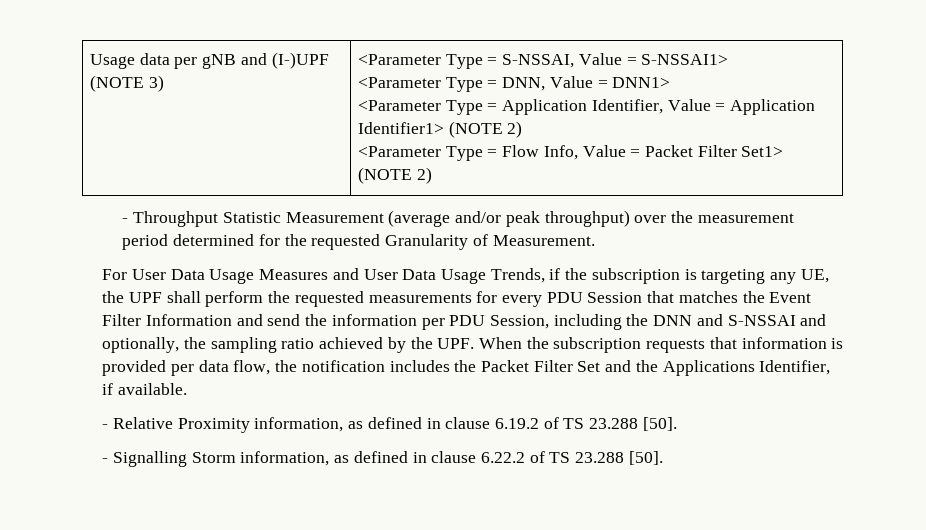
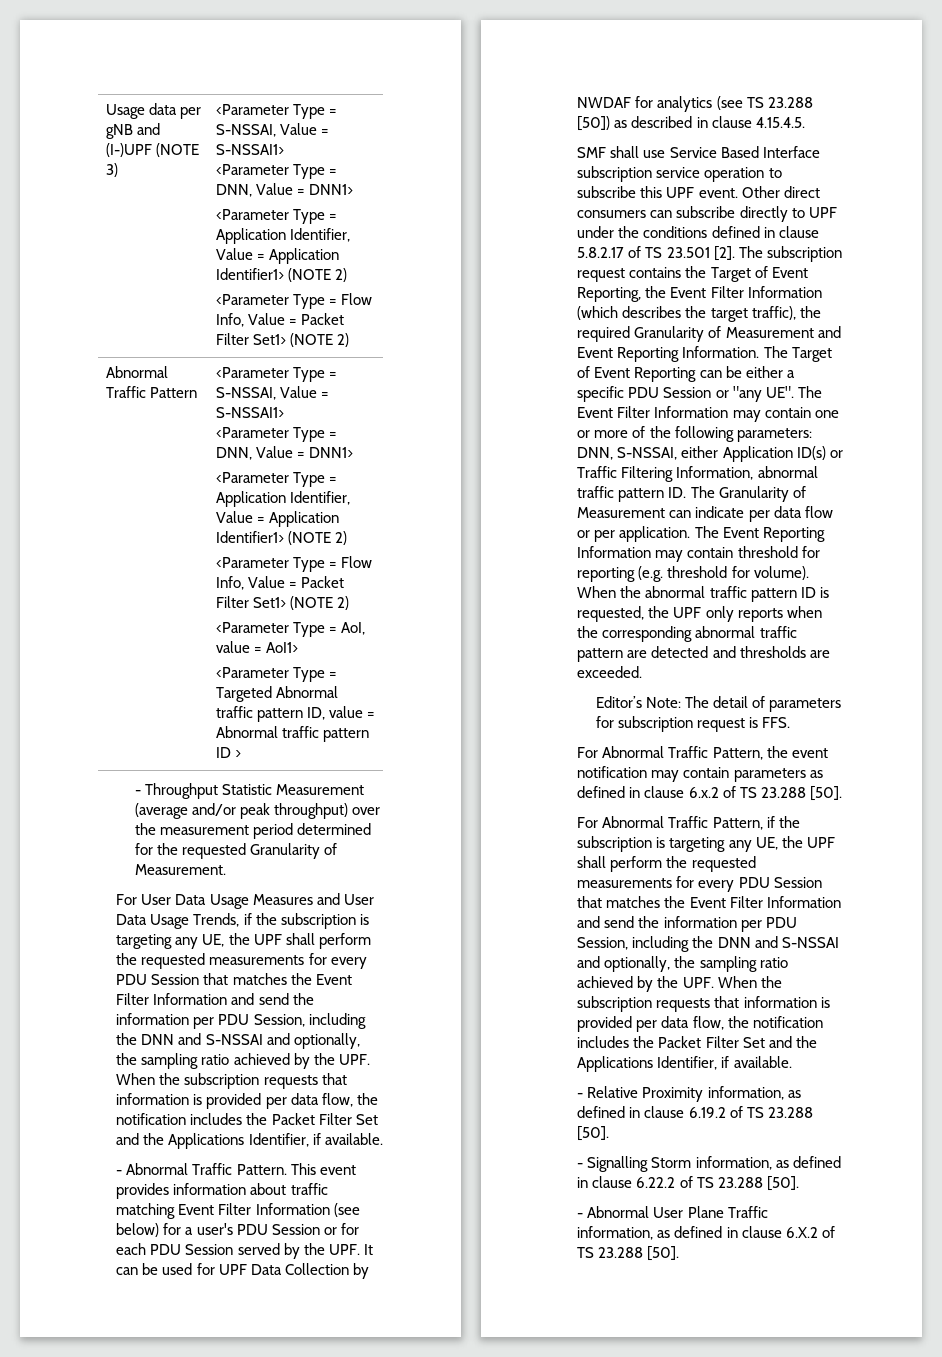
+ Abnormal Traffic Pattern | <Parameter Type = S-NSSAI, Value = S-NSSAI1>
+ <Parameter Type = DNN, Value = DNN1>
+ <Parameter Type = Application Identifier, Value = Application Identifier1> (NOTE 2)
+ <Parameter Type = Flow Info, Value = Packet Filter Set1> (NOTE 2)
+ <Parameter Type = AoI, value = AoI1>
+ <Parameter Type = Targeted Abnormal traffic pattern ID, value = Abnormal traffic pattern ID >
+ - Abnormal Traffic Pattern. This event provides information about traffic matching Event Filter Information (see below) for a user's PDU Session or for each PDU Session served by the UPF. It can be used for UPF Data Collection by NWDAF for analytics (see TS 23.288 [50]) as described in clause 4.15.4.5.
+ SMF shall use Service Based Interface subscription service operation to subscribe this UPF event. Other direct consumers can subscribe directly to UPF under the conditions defined in clause 5.8.2.17 of TS 23.501 [2]. The subscription request contains the Target of Event Reporting, the Event Filter Information (which describes the target traffic), the required Granularity of Measurement and Event Reporting Information. The Target of Event Reporting can be either a specific PDU Session or "any UE". The Event Filter Information may contain one or more of the following parameters: DNN, S-NSSAI, either Application ID(s) or Traffic Filtering Information, abnormal traffic pattern ID. The Granularity of Measurement can indicate per data flow or per application. The Event Reporting Information may contain threshold for reporting (e.g. threshold for volume). When the abnormal traffic pattern ID is requested, the UPF only reports when the corresponding abnormal traffic pattern are detected and thresholds are exceeded.
+ Editor’s Note: The detail of parameters for subscription request is FFS.
+ For Abnormal Traffic Pattern, the event notification may contain parameters as defined in clause 6.x.2 of TS 23.288 [50].
+ For Abnormal Traffic Pattern, if the subscription is targeting any UE, the UPF shall perform the requested measurements for every PDU Session that matches the Event Filter Information and send the information per PDU Session, including the DNN and S-NSSAI and optionally, the sampling ratio achieved by the UPF. When the subscription requests that information is provided per data flow, the notification includes the Packet Filter Set and the Applications Identifier, if available.
+ - Abnormal User Plane Traffic information, as defined in clause 6.X.2 of TS 23.288 [50].

